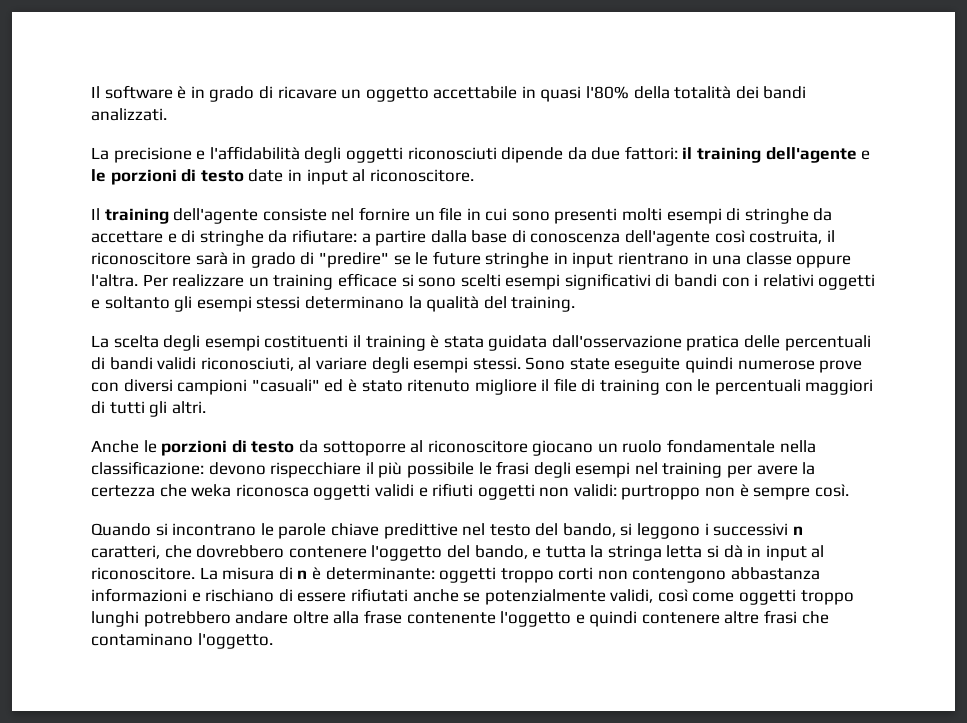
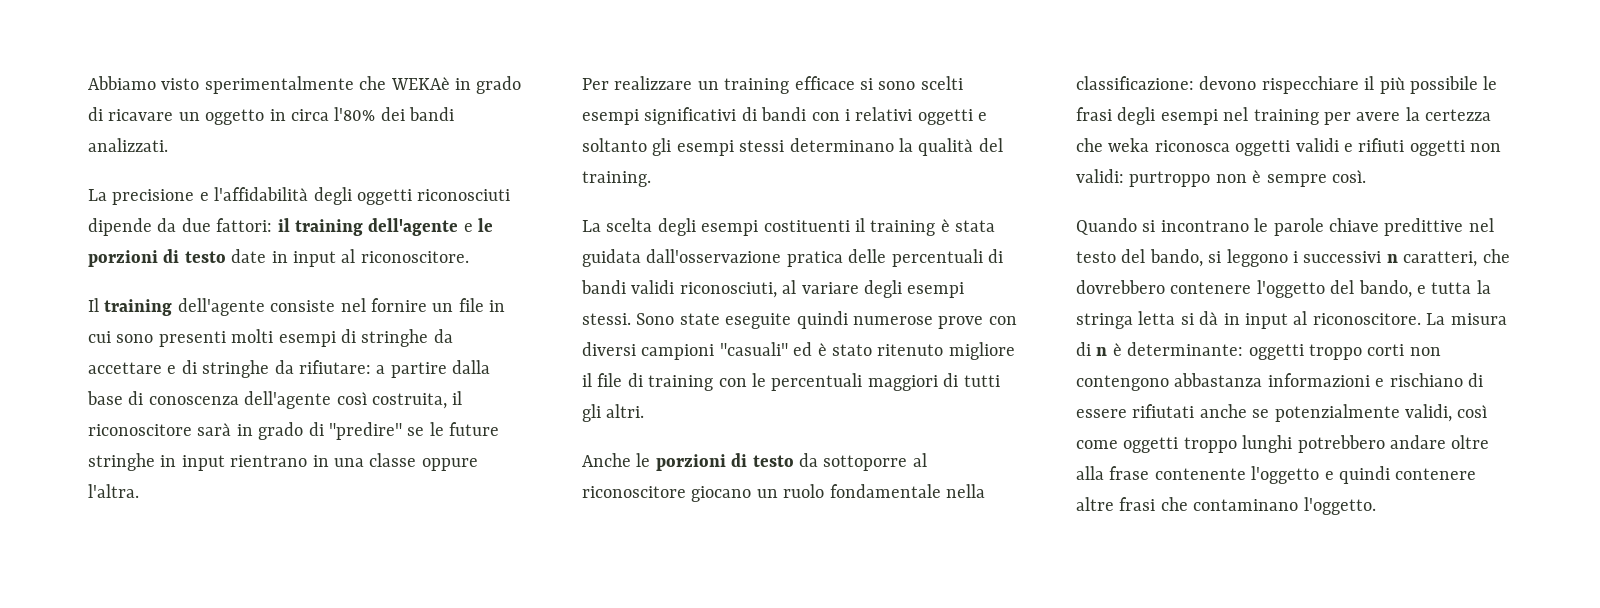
- Il software è in grado di ricavare un oggetto accettabile in quasi l'80% della totalità dei bandi analizzati.
+ Abbiamo visto sperimentalmente che WEKAè in grado di ricavare un oggetto in circa l'80% dei bandi analizzati.
- a partire dalla base di conoscenza dell'agente così costruita, il riconoscitore sarà in grado di "predire" se le future stringhe in input rientrano in una classe oppure l'altra. Per realizzare un training efficace si sono scelti esempi significativi di bandi con i relativi oggetti e soltanto gli esempi stessi determinano la qualità del training.
+ a partire dalla base di conoscenza dell'agente così costruita, il riconoscitore sarà in grado di "predire" se le future stringhe in input rientrano in una classe oppure l'altra.
+ Per realizzare un training efficace si sono scelti esempi significativi di bandi con i relativi oggetti e soltanto gli esempi stessi determinano la qualità del training.

